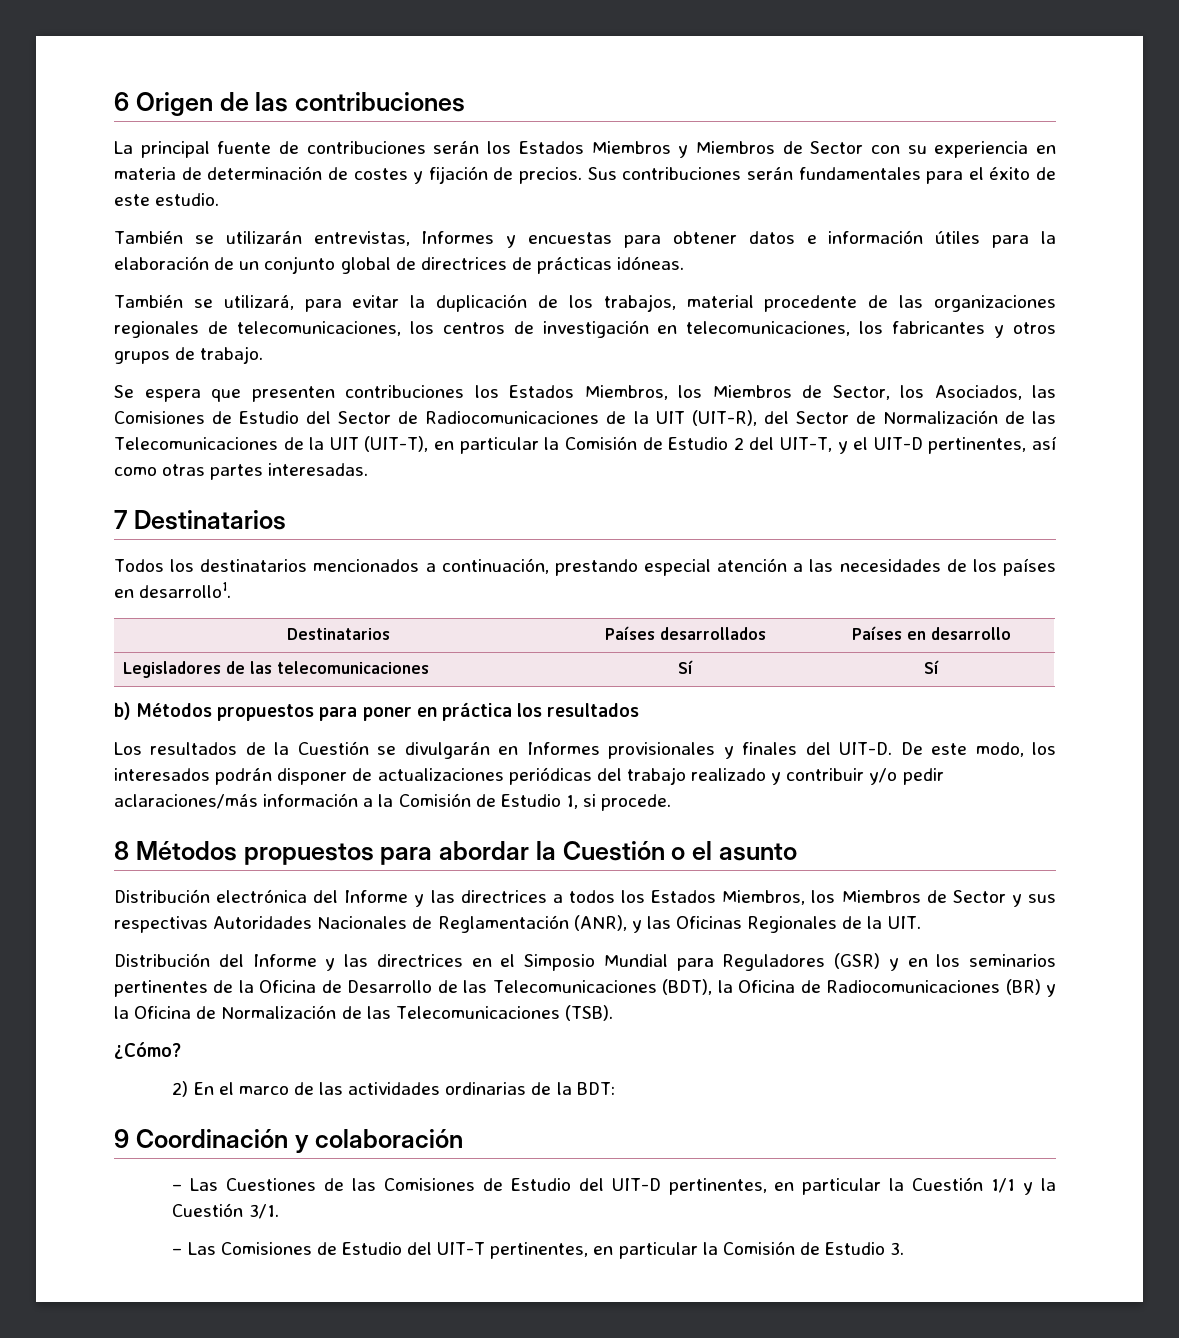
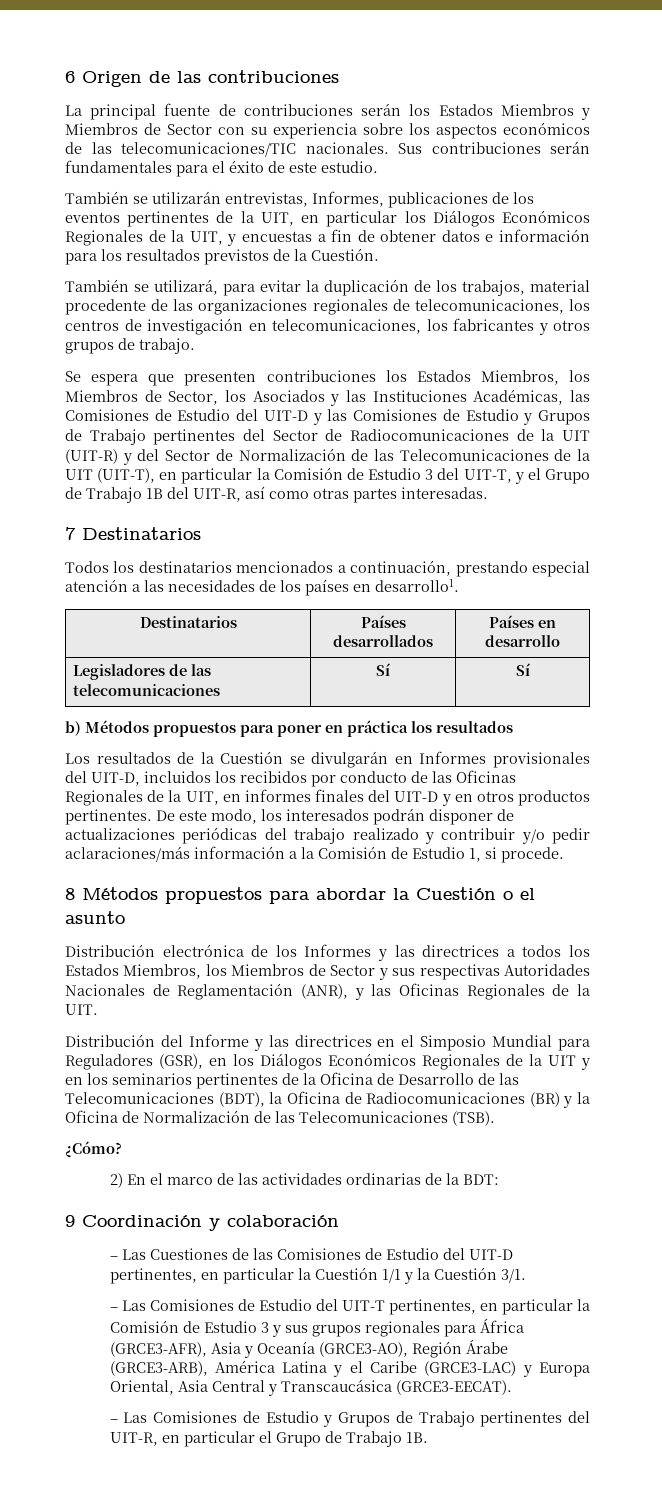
- La principal fuente de contribuciones serán los Estados Miembros y Miembros de Sector con su experiencia en materia de determinación de costes y fijación de precios.
+ La principal fuente de contribuciones serán los Estados Miembros y Miembros de Sector con su experiencia sobre los aspectos económicos de las telecomunicaciones/TIC nacionales.
- También se utilizarán entrevistas, Informes y encuestas para obtener datos e información útiles para la elaboración de un conjunto global de directrices de prácticas idóneas.
+ También se utilizarán entrevistas, Informes, publicaciones de los eventos pertinentes de la UIT, en particular los Diálogos Económicos Regionales de la UIT, y encuestas a fin de obtener datos e información para los resultados previstos de la Cuestión.
- Se espera que presenten contribuciones los Estados Miembros, los Miembros de Sector, los Asociados, las Comisiones de Estudio del Sector de Radiocomunicaciones de la UIT (UIT-R), del Sector de Normalización de las Telecomunicaciones de la UIT (UIT-T), en particular la Comisión de Estudio 2 del UIT-T, y el UIT-D pertinentes, así como otras partes interesadas.
+ Se espera que presenten contribuciones los Estados Miembros, los Miembros de Sector, los Asociados y las Instituciones Académicas, las Comisiones de Estudio del UIT-D y las Comisiones de Estudio y Grupos de Trabajo pertinentes del Sector de Radiocomunicaciones de la UIT (UIT-R) y del Sector de Normalización de las Telecomunicaciones de la UIT (UIT-T), en particular la Comisión de Estudio 3 del UIT-T, y el Grupo de Trabajo 1B del UIT-R, así como otras partes interesadas.
- Los resultados de la Cuestión se divulgarán en Informes provisionales y finales del UIT-D.
+ Los resultados de la Cuestión se divulgarán en Informes provisionales del UIT-D, incluidos los recibidos por conducto de las Oficinas Regionales de la UIT, en informes finales del UIT-D y en otros productos pertinentes.
- Distribución electrónica del Informe y las directrices a todos los Estados Miembros, los Miembros de Sector y sus respectivas Autoridades Nacionales de Reglamentación (ANR), y las Oficinas Regionales de la UIT.
+ Distribución electrónica de los Informes y las directrices a todos los Estados Miembros, los Miembros de Sector y sus respectivas Autoridades Nacionales de Reglamentación (ANR), y las Oficinas Regionales de la UIT.
- Distribución del Informe y las directrices en el Simposio Mundial para Reguladores (GSR) y en los seminarios pertinentes de la Oficina de Desarrollo de las Telecomunicaciones (BDT), la Oficina de Radiocomunicaciones (BR) y la Oficina de Normalización de las Telecomunicaciones (TSB).
+ Distribución del Informe y las directrices en el Simposio Mundial para Reguladores (GSR), en los Diálogos Económicos Regionales de la UIT y en los seminarios pertinentes de la Oficina de Desarrollo de las Telecomunicaciones (BDT), la Oficina de Radiocomunicaciones (BR) y la Oficina de Normalización de las Telecomunicaciones (TSB).
- – Las Comisiones de Estudio del UIT-T pertinentes, en particular la Comisión de Estudio 3.
+ – Las Comisiones de Estudio del UIT-T pertinentes, en particular la Comisión de Estudio 3 y sus grupos regionales para África (GRCE3-AFR), Asia y Oceanía (GRCE3-AO), Región Árabe (GRCE3-ARB), América Latina y el Caribe (GRCE3-LAC) y Europa Oriental, Asia Central y Transcaucásica (GRCE3-EECAT).
+ – Las Comisiones de Estudio y Grupos de Trabajo pertinentes del UIT-R, en particular el Grupo de Trabajo 1B.

